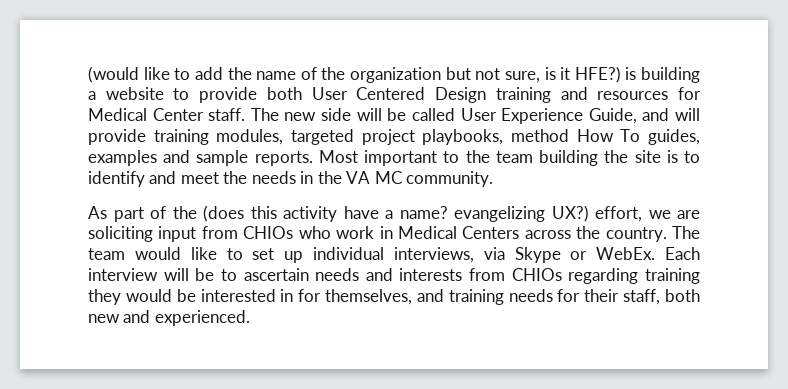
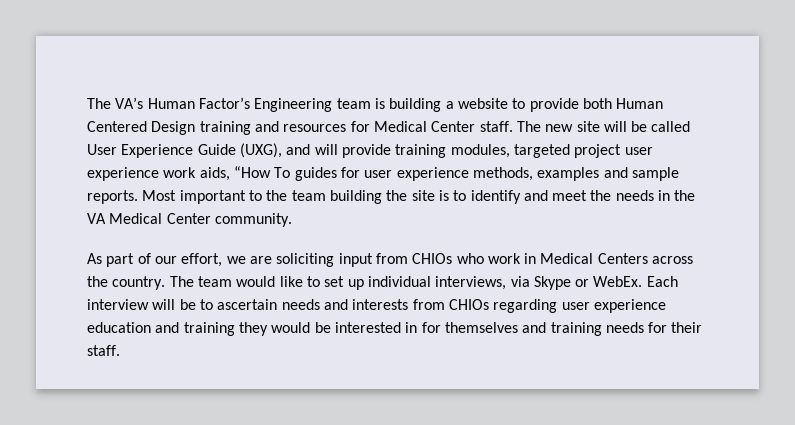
- (would like to add the name of the organization but not sure, is it HFE?) is building a website to provide both User Centered Design training and resources for Medical Center staff.
+ The VA’s Human Factor’s Engineering team is building a website to provide both Human Centered Design training and resources for Medical Center staff.
- The new side will be called User Experience Guide, and will provide training modules, targeted project playbooks, method How To guides, examples and sample reports.
+ The new site will be called User Experience Guide (UXG), and will provide training modules, targeted project user experience work aids, “How To guides for user experience methods, examples and sample reports.
- Most important to the team building the site is to identify and meet the needs in the VA MC community.
+ Most important to the team building the site is to identify and meet the needs in the VA Medical Center community.
- As part of the (does this activity have a name? evangelizing UX?) effort, we are soliciting input from CHIOs who work in Medical Centers across the country.
+ As part of our effort, we are soliciting input from CHIOs who work in Medical Centers across the country.
- Each interview will be to ascertain needs and interests from CHIOs regarding training they would be interested in for themselves, and training needs for their staff, both new and experienced.
+ Each interview will be to ascertain needs and interests from CHIOs regarding user experience education and training they would be interested in for themselves and training needs for their staff.

